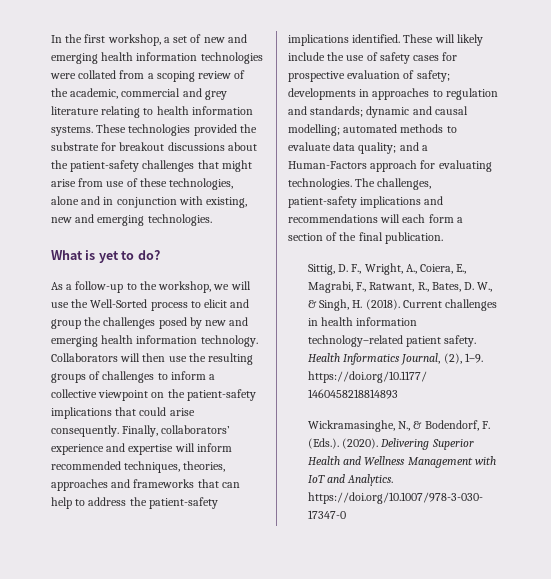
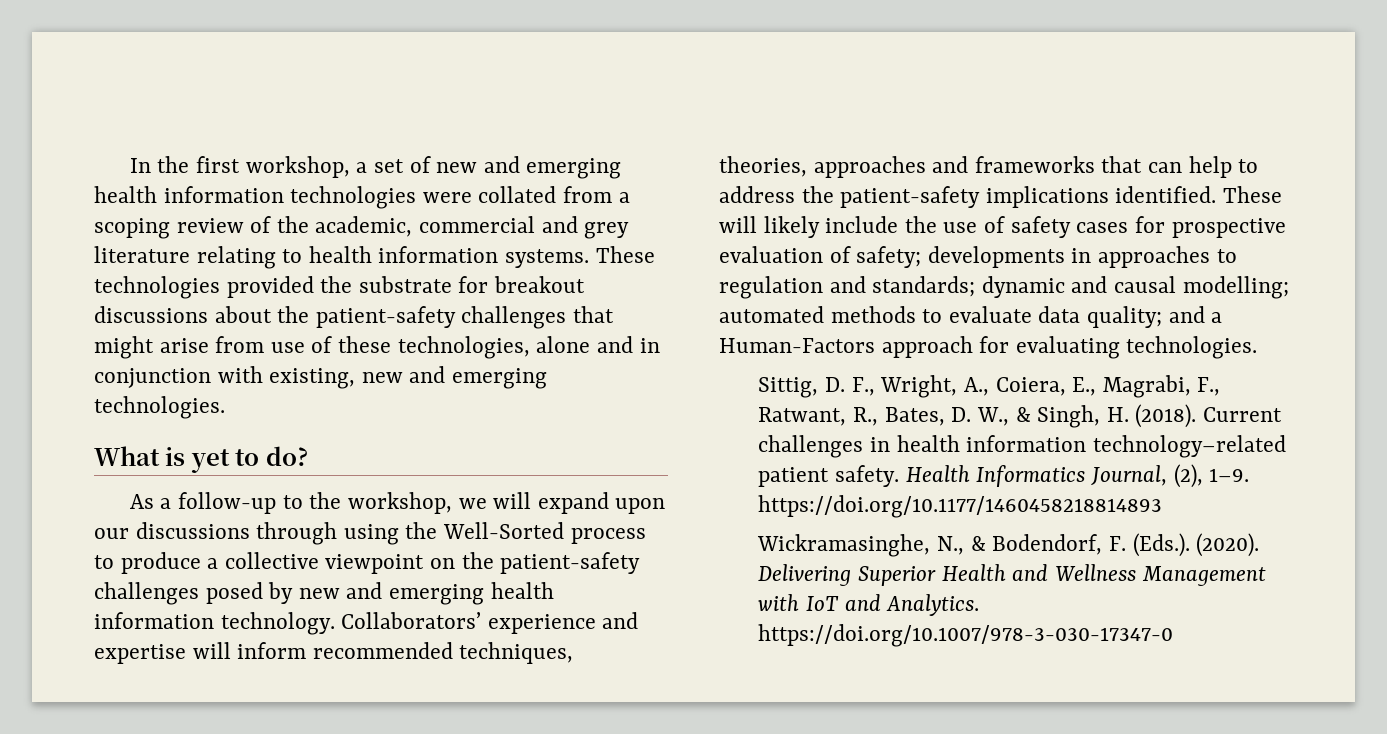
- As a follow-up to the workshop, we will use the Well-Sorted process to elicit and group the challenges posed by new and emerging health information technology.
+ As a follow-up to the workshop, we will expand upon our discussions through using the Well-Sorted process to produce a collective viewpoint on the patient-safety challenges posed by new and emerging health information technology.
- Collaborators will then use the resulting groups of challenges to inform a collective viewpoint on the patient-safety implications that could arise consequently. Finally, collaborators’ experience and expertise will inform recommended techniques, theories, approaches and frameworks that can help to address the patient-safety implications identified.
+ Collaborators’ experience and expertise will inform recommended techniques, theories, approaches and frameworks that can help to address the patient-safety implications identified.
- The challenges, patient-safety implications and recommendations will each form a section of the final publication.

